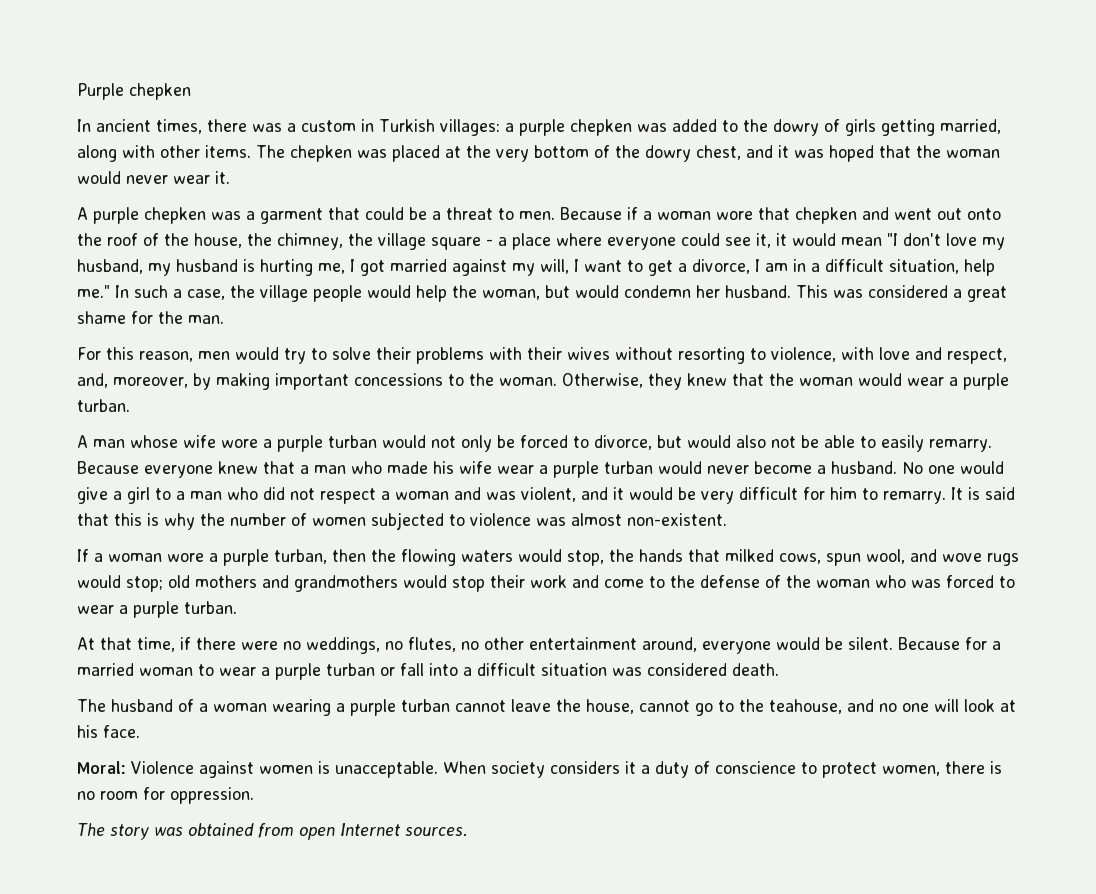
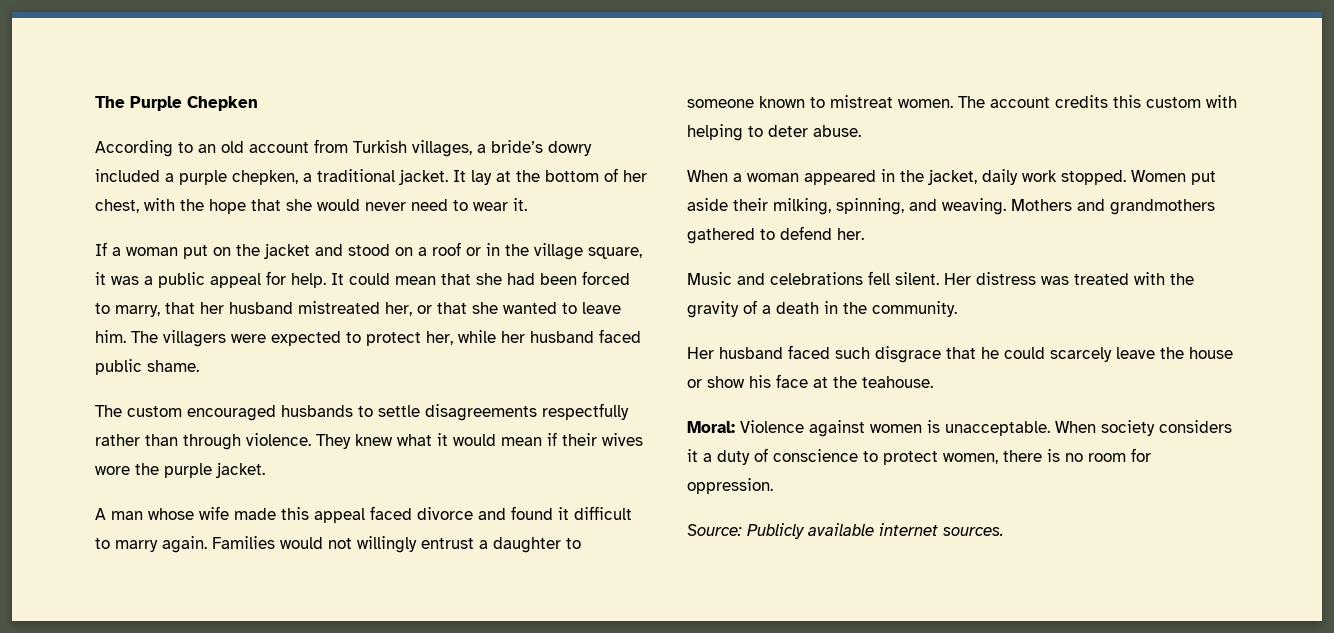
- Purple chepken
- In ancient times, there was a custom in Turkish villages: a purple chepken was added to the dowry of girls getting married, along with other items. The chepken was placed at the very bottom of the dowry chest, and it was hoped that the woman would never wear it.
- A purple chepken was a garment that could be a threat to men. Because if a woman wore that chepken and went out onto the roof of the house, the chimney, the village square - a place where everyone could see it, it would mean "I don't love my husband, my husband is hurting me, I got married against my will, I want to get a divorce, I am in a difficult situation, help me." In such a case, the village people would help the woman, but would condemn her husband. This was considered a great shame for the man.
- For this reason, men would try to solve their problems with their wives without resorting to violence, with love and respect, and, moreover, by making important concessions to the woman. Otherwise, they knew that the woman would wear a purple turban.
- A man whose wife wore a purple turban would not only be forced to divorce, but would also not be able to easily remarry. Because everyone knew that a man who made his wife wear a purple turban would never become a husband. No one would give a girl to a man who did not respect a woman and was violent, and it would be very difficult for him to remarry. It is said that this is why the number of women subjected to violence was almost non-existent.
- If a woman wore a purple turban, then the flowing waters would stop, the hands that milked cows, spun wool, and wove rugs would stop; old mothers and grandmothers would stop their work and come to the defense of the woman who was forced to wear a purple turban.
- At that time, if there were no weddings, no flutes, no other entertainment around, everyone would be silent. Because for a married woman to wear a purple turban or fall into a difficult situation was considered death.
- The husband of a woman wearing a purple turban cannot leave the house, cannot go to the teahouse, and no one will look at his face.
+ The Purple Chepken
+ According to an old account from Turkish villages, a bride’s dowry included a purple chepken, a traditional jacket. It lay at the bottom of her chest, with the hope that she would never need to wear it.
+ If a woman put on the jacket and stood on a roof or in the village square, it was a public appeal for help. It could mean that she had been forced to marry, that her husband mistreated her, or that she wanted to leave him. The villagers were expected to protect her, while her husband faced public shame.
+ The custom encouraged husbands to settle disagreements respectfully rather than through violence. They knew what it would mean if their wives wore the purple jacket.
+ A man whose wife made this appeal faced divorce and found it difficult to marry again. Families would not willingly entrust a daughter to someone known to mistreat women. The account credits this custom with helping to deter abuse.
+ When a woman appeared in the jacket, daily work stopped. Women put aside their milking, spinning, and weaving. Mothers and grandmothers gathered to defend her.
+ Music and celebrations fell silent. Her distress was treated with the gravity of a death in the community.
+ Her husband faced such disgrace that he could scarcely leave the house or show his face at the teahouse.
- The story was obtained from open Internet sources.
+ Source: Publicly available internet sources.

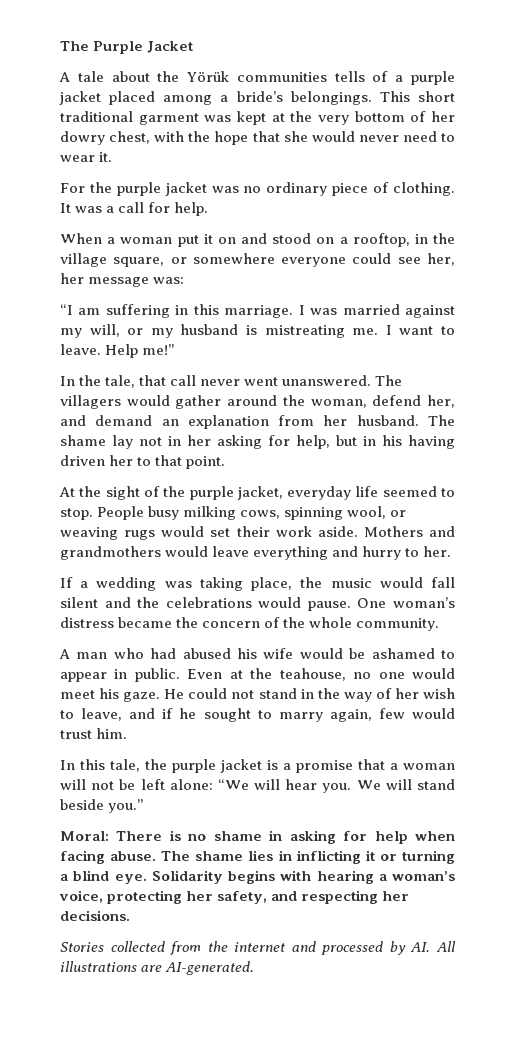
- The Purple Chepken
- According to an old account from Turkish villages, a bride’s dowry included a purple chepken, a traditional jacket. It lay at the bottom of her chest, with the hope that she would never need to wear it.
+ The Purple Jacket
+ A tale about the Yörük communities tells of a purple jacket placed among a bride’s belongings. This short traditional garment was kept at the very bottom of her dowry chest, with the hope that she would never need to wear it.
- If a woman put on the jacket and stood on a roof or in the village square, it was a public appeal for help. It could mean that she had been forced to marry, that her husband mistreated her, or that she wanted to leave him. The villagers were expected to protect her, while her husband faced public shame.
- The custom encouraged husbands to settle disagreements respectfully rather than through violence. They knew what it would mean if their wives wore the purple jacket.
- A man whose wife made this appeal faced divorce and found it difficult to marry again. Families would not willingly entrust a daughter to someone known to mistreat women. The account credits this custom with helping to deter abuse.
- When a woman appeared in the jacket, daily work stopped. Women put aside their milking, spinning, and weaving. Mothers and grandmothers gathered to defend her.
- Music and celebrations fell silent. Her distress was treated with the gravity of a death in the community.
- Her husband faced such disgrace that he could scarcely leave the house or show his face at the teahouse.
- Moral: Violence against women is unacceptable. When society considers it a duty of conscience to protect women, there is no room for oppression.
- Source: Publicly available internet sources.
+ For the purple jacket was no ordinary piece of clothing. It was a call for help.
+ When a woman put it on and stood on a rooftop, in the village square, or somewhere everyone could see her, her message was:
+ “I am suffering in this marriage. I was married against my will, or my husband is mistreating me. I want to leave. Help me!”
+ In the tale, that call never went unanswered. The villagers would gather around the woman, defend her, and demand an explanation from her husband. The shame lay not in her asking for help, but in his having driven her to that point.
+ At the sight of the purple jacket, everyday life seemed to stop. People busy milking cows, spinning wool, or weaving rugs would set their work aside. Mothers and grandmothers would leave everything and hurry to her.
+ If a wedding was taking place, the music would fall silent and the celebrations would pause. One woman’s distress became the concern of the whole community.
+ A man who had abused his wife would be ashamed to appear in public. Even at the teahouse, no one would meet his gaze. He could not stand in the way of her wish to leave, and if he sought to marry again, few would trust him.
+ In this tale, the purple jacket is a promise that a woman will not be left alone: “We will hear you. We will stand beside you.”
+ Moral: There is no shame in asking for help when facing abuse. The shame lies in inflicting it or turning a blind eye. Solidarity begins with hearing a woman’s voice, protecting her safety, and respecting her decisions.
+ Stories collected from the internet and processed by AI. All illustrations are AI-generated.

